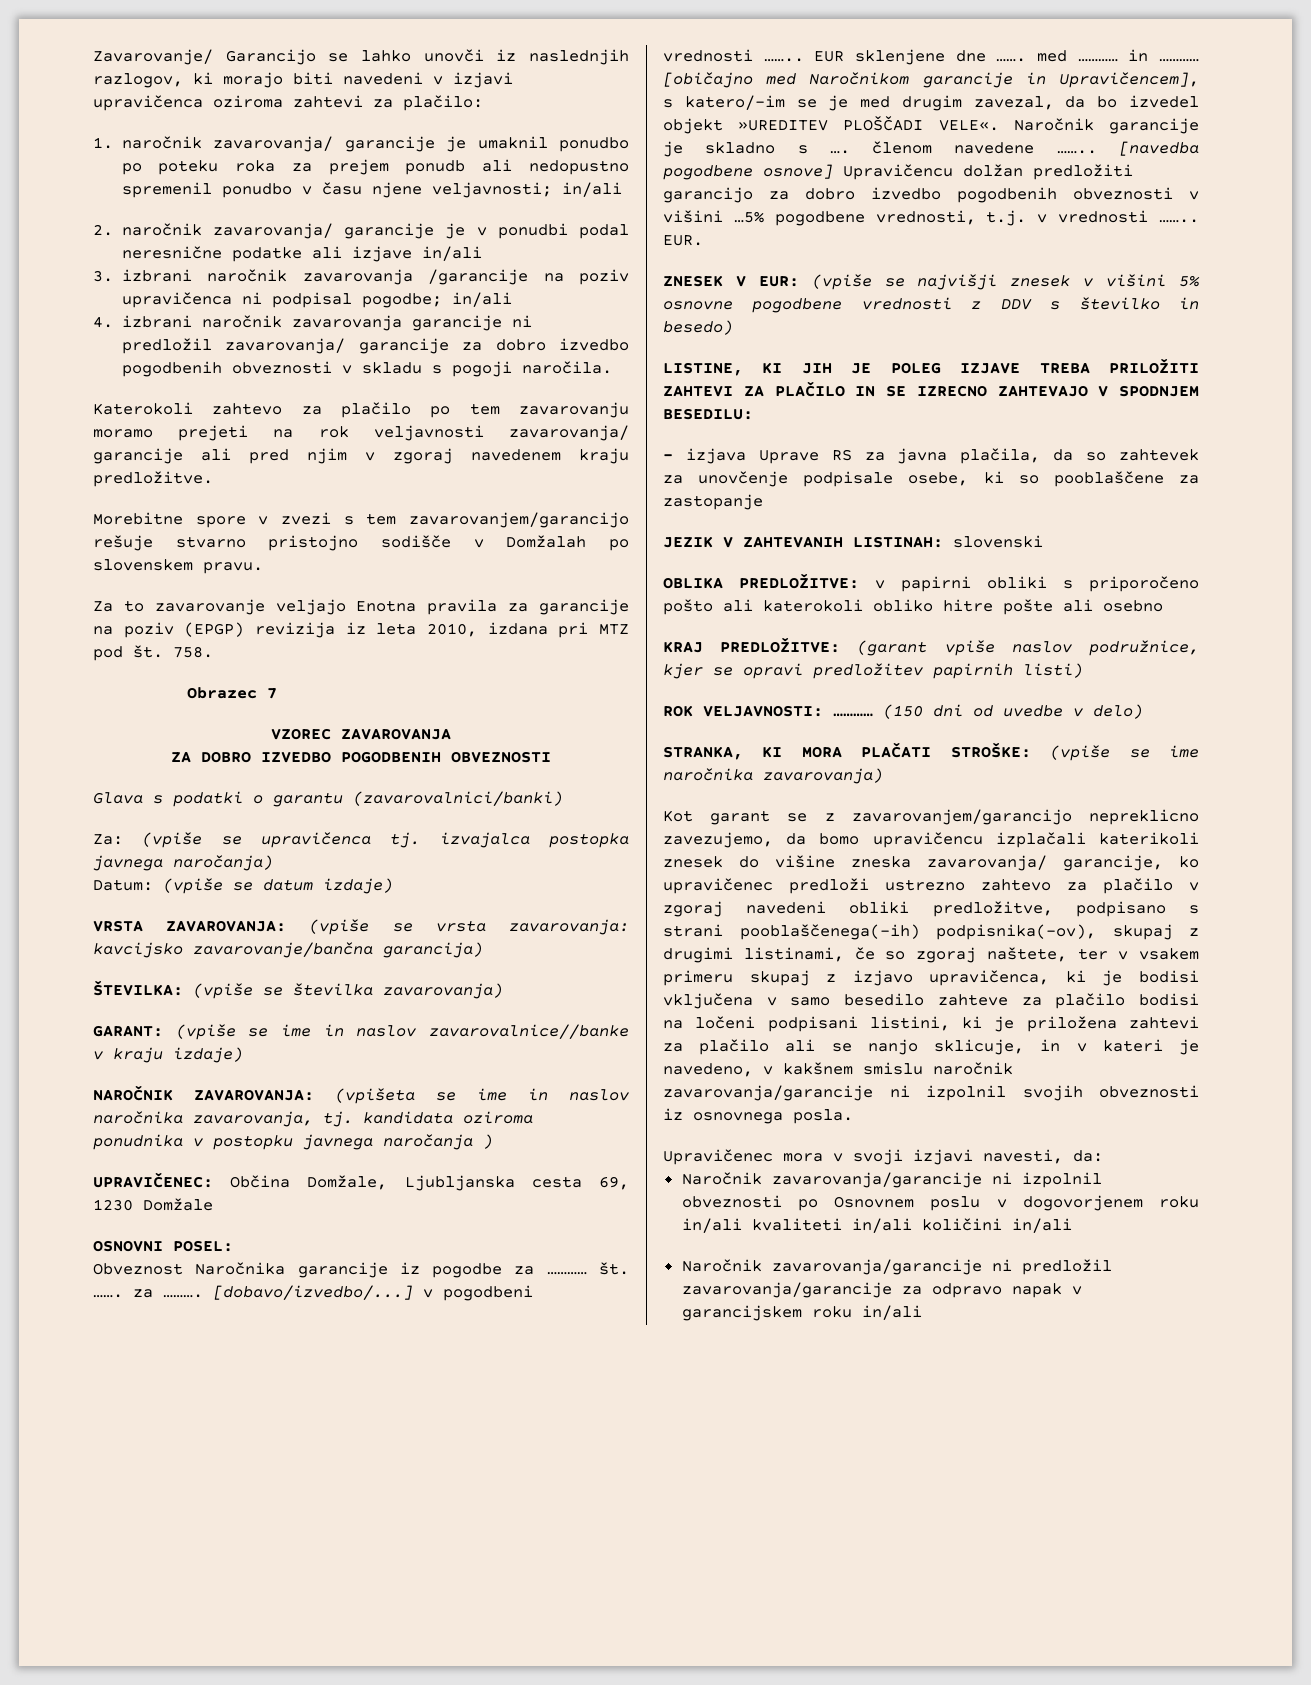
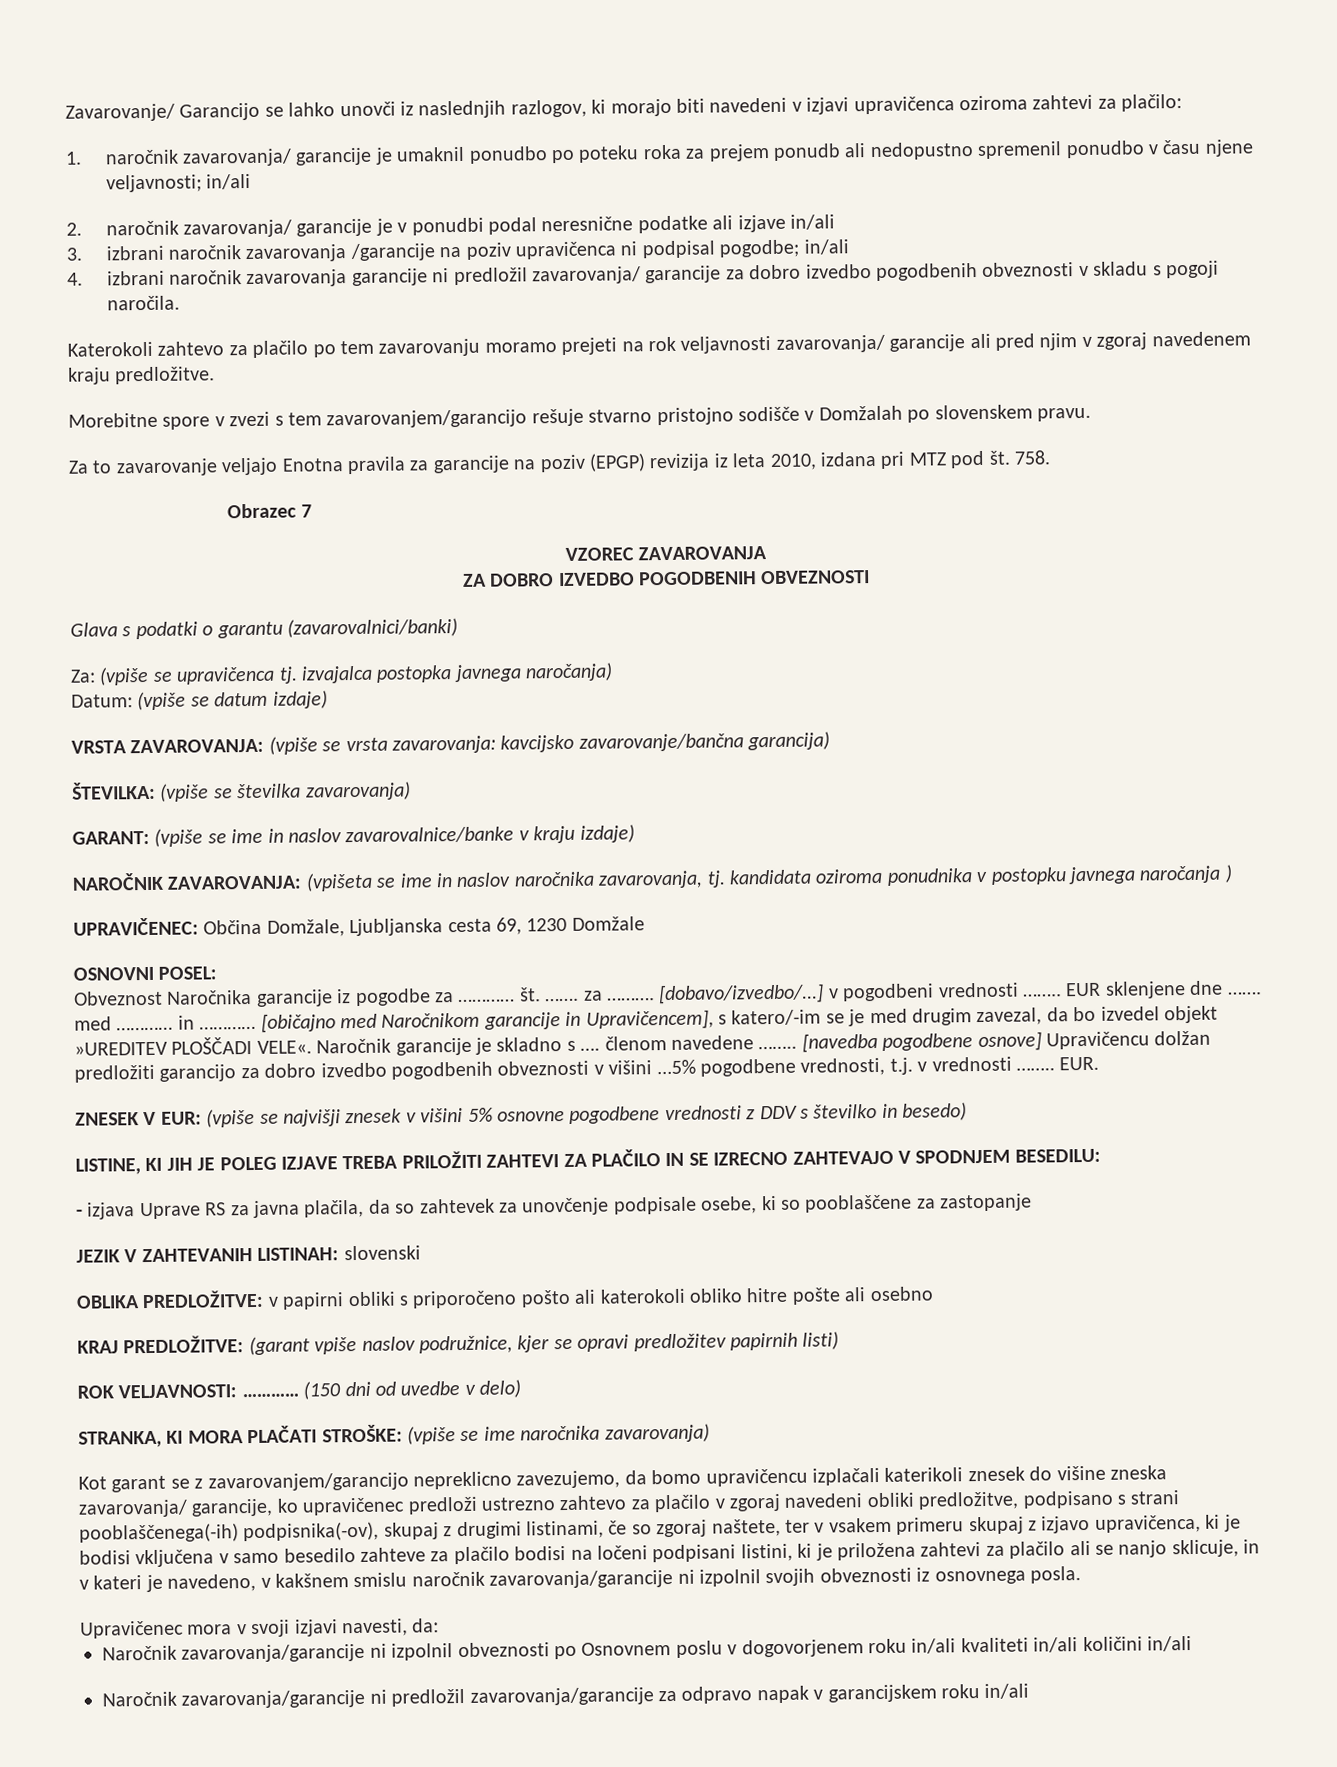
- GARANT: (vpiše se ime in naslov zavarovalnice//banke v kraju izdaje)
+ GARANT: (vpiše se ime in naslov zavarovalnice/banke v kraju izdaje)

